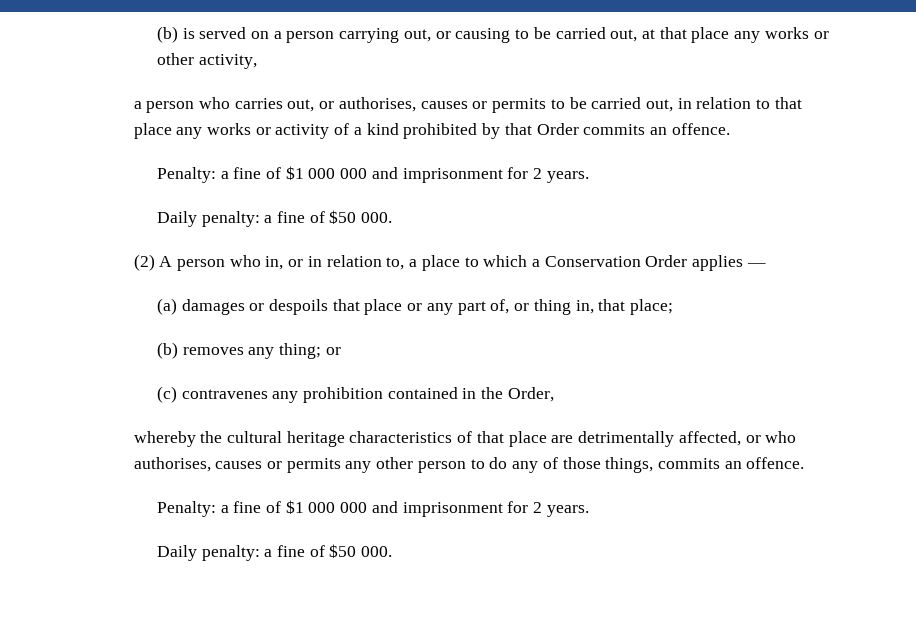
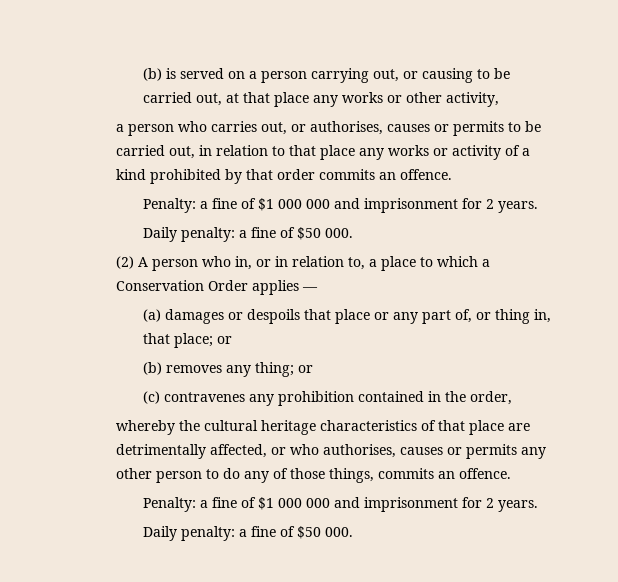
- a person who carries out, or authorises, causes or permits to be carried out, in relation to that place any works or activity of a kind prohibited by that Order commits an offence.
+ a person who carries out, or authorises, causes or permits to be carried out, in relation to that place any works or activity of a kind prohibited by that order commits an offence.
- (a) damages or despoils that place or any part of, or thing in, that place;
+ (a) damages or despoils that place or any part of, or thing in, that place; or
- (c) contravenes any prohibition contained in the Order,
+ (c) contravenes any prohibition contained in the order,

